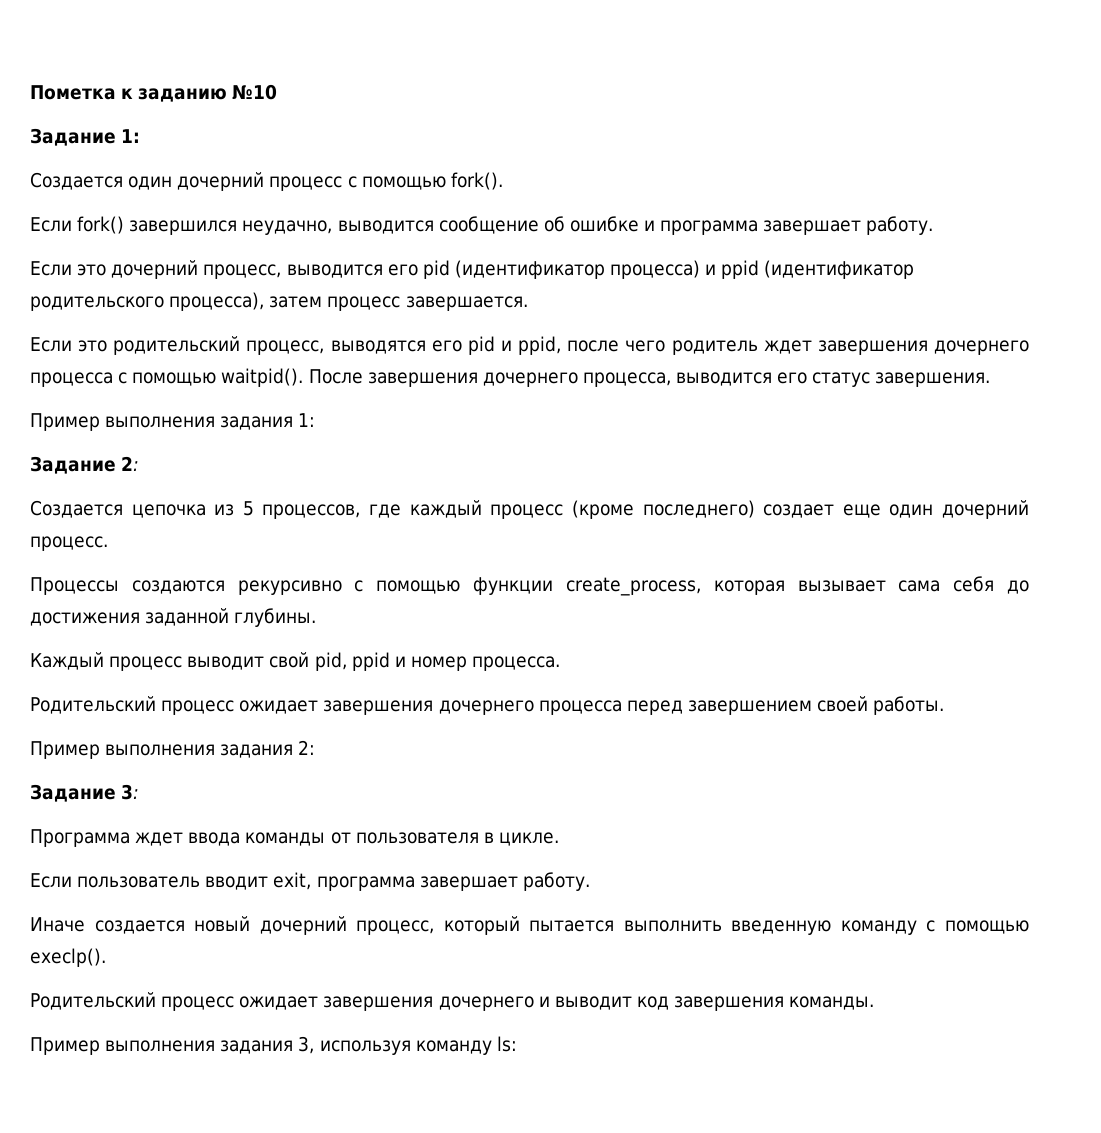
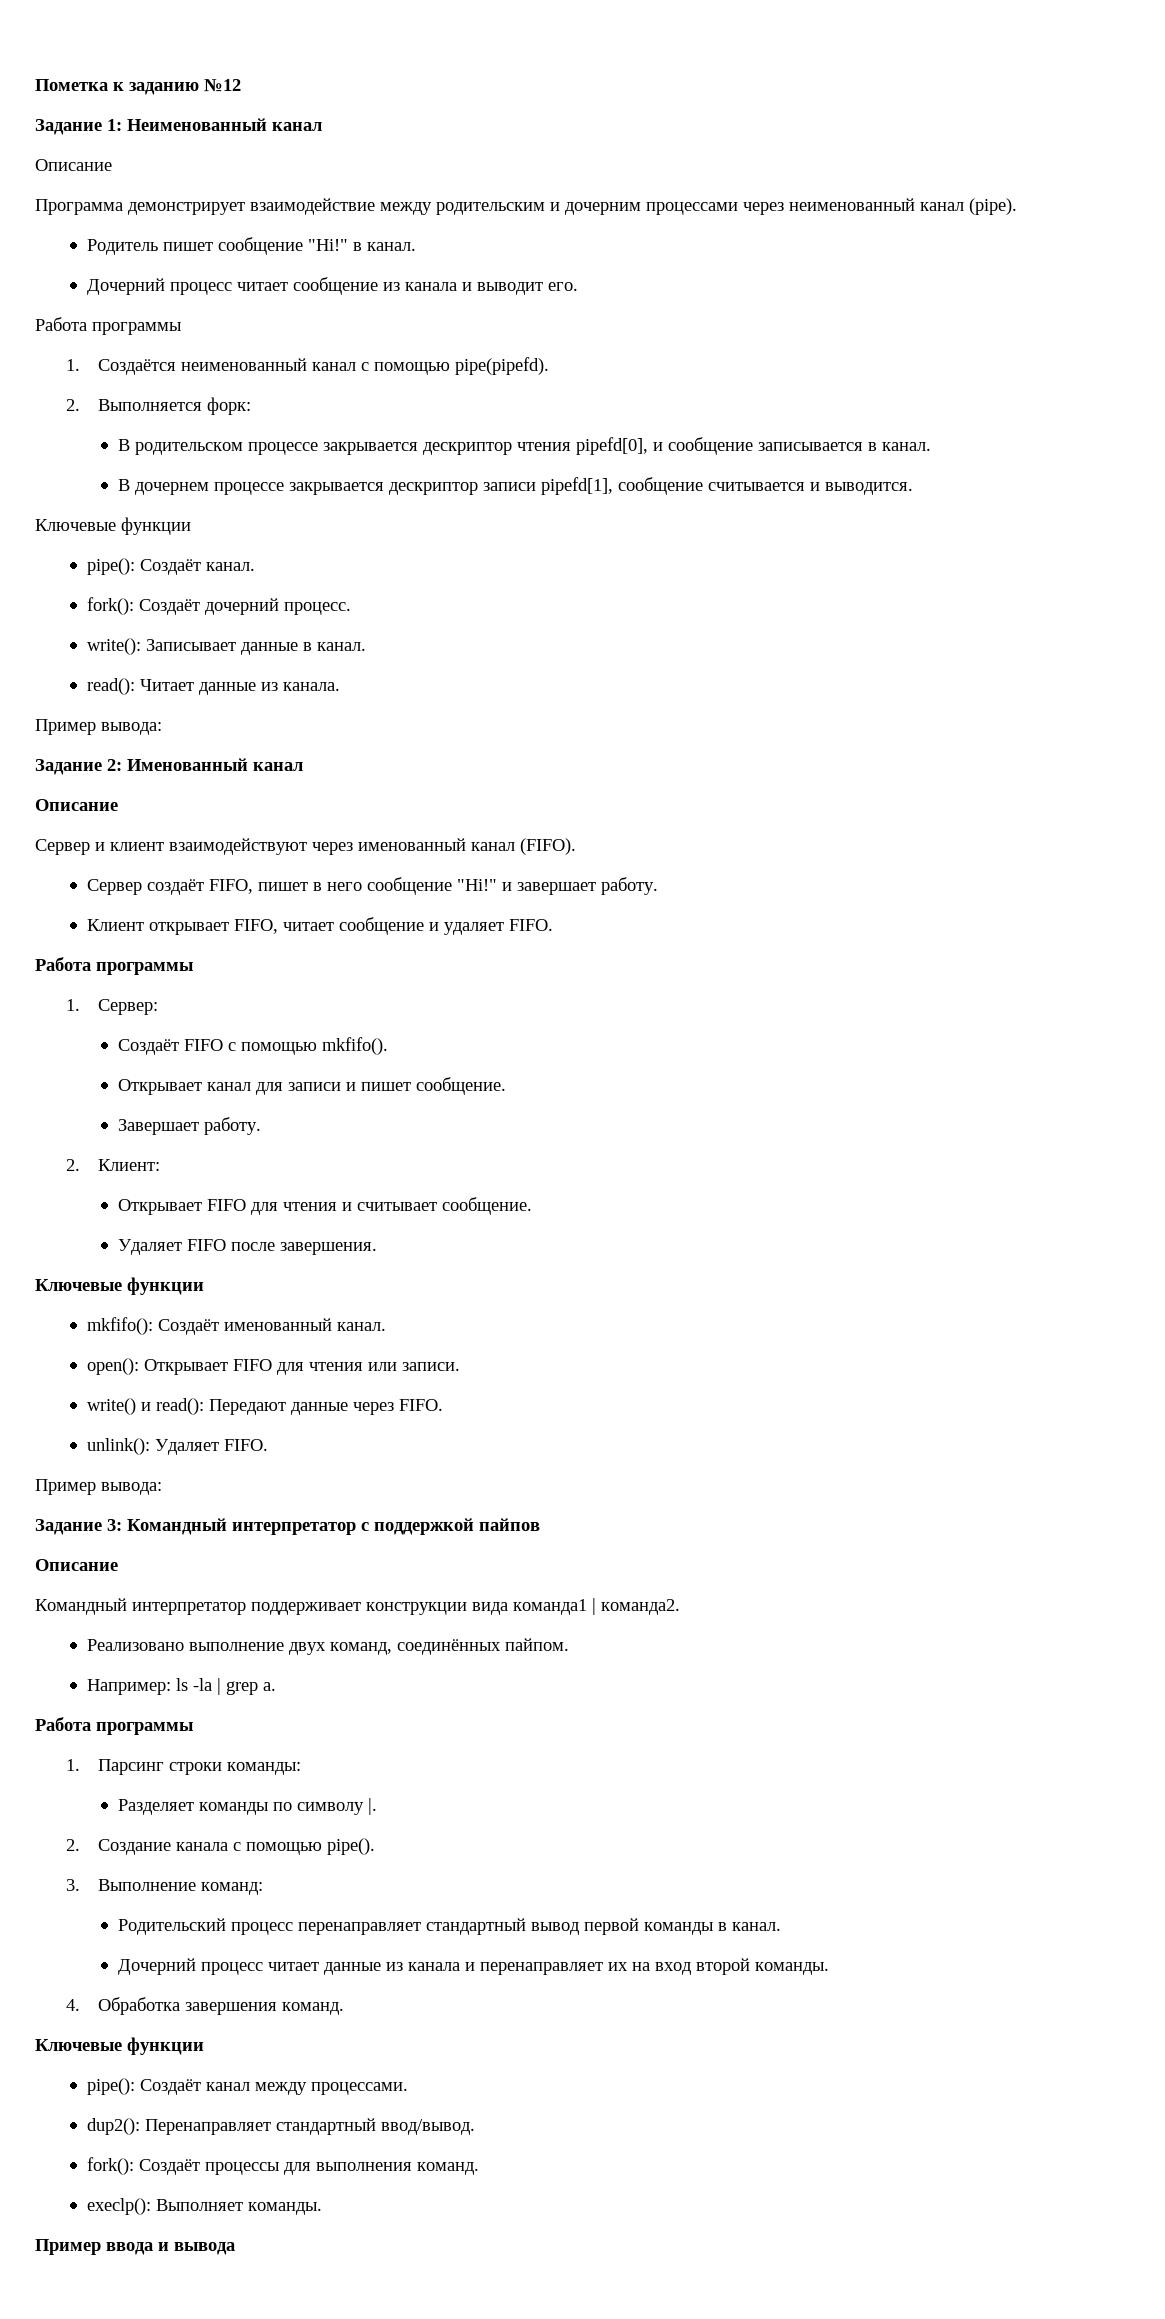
- Пометка к заданию №10
+ Пометка к заданию №12
- Задание 1:
- Создается один дочерний процесс с помощью fork().
- Если fork() завершился неудачно, выводится сообщение об ошибке и программа завершает работу.
- Если это дочерний процесс, выводится его pid (идентификатор процесса) и ppid (идентификатор родительского процесса), затем процесс завершается.
- Если это родительский процесс, выводятся его pid и ppid, после чего родитель ждет завершения дочернего процесса с помощью waitpid(). После завершения дочернего процесса, выводится его статус завершения.
- Пример выполнения задания 1:
- Задание 2:
- Создается цепочка из 5 процессов, где каждый процесс (кроме последнего) создает еще один дочерний процесс.
- Процессы создаются рекурсивно с помощью функции create_process, которая вызывает сама себя до достижения заданной глубины.
- Каждый процесс выводит свой pid, ppid и номер процесса.
- Родительский процесс ожидает завершения дочернего процесса перед завершением своей работы.
- Пример выполнения задания 2:
- Задание 3:
- Программа ждет ввода команды от пользователя в цикле.
- Если пользователь вводит exit, программа завершает работу.
- Иначе создается новый дочерний процесс, который пытается выполнить введенную команду с помощью execlp().
- Родительский процесс ожидает завершения дочернего и выводит код завершения команды.
- Пример выполнения задания 3, используя команду ls:
+ Задание 1: Неименованный канал
+ Описание
+ Программа демонстрирует взаимодействие между родительским и дочерним процессами через неименованный канал (pipe).
+ Родитель пишет сообщение "Hi!" в канал.
+ Дочерний процесс читает сообщение из канала и выводит его.
+ Работа программы
+ 1. Создаётся неименованный канал с помощью pipe(pipefd).
+ 2. Выполняется форк:
+ В родительском процессе закрывается дескриптор чтения pipefd[0], и сообщение записывается в канал.
+ В дочернем процессе закрывается дескриптор записи pipefd[1], сообщение считывается и выводится.
+ Ключевые функции
+ pipe(): Создаёт канал.
+ fork(): Создаёт дочерний процесс.
+ write(): Записывает данные в канал.
+ read(): Читает данные из канала.
+ Пример вывода:
+ Задание 2: Именованный канал
+ Описание
+ Сервер и клиент взаимодействуют через именованный канал (FIFO).
+ Сервер создаёт FIFO, пишет в него сообщение "Hi!" и завершает работу.
+ Клиент открывает FIFO, читает сообщение и удаляет FIFO.
+ Работа программы
+ 1. Сервер:
+ Создаёт FIFO с помощью mkfifo().
+ Открывает канал для записи и пишет сообщение.
+ Завершает работу.
+ 2. Клиент:
+ Открывает FIFO для чтения и считывает сообщение.
+ Удаляет FIFO после завершения.
+ Ключевые функции
+ mkfifo(): Создаёт именованный канал.
+ open(): Открывает FIFO для чтения или записи.
+ write() и read(): Передают данные через FIFO.
+ unlink(): Удаляет FIFO.
+ Пример вывода:
+ Задание 3: Командный интерпретатор с поддержкой пайпов
+ Описание
+ Командный интерпретатор поддерживает конструкции вида команда1 | команда2.
+ Реализовано выполнение двух команд, соединённых пайпом.
+ Например: ls -la | grep a.
+ Работа программы
+ 1. Парсинг строки команды:
+ Разделяет команды по символу |.
+ 2. Создание канала с помощью pipe().
+ 3. Выполнение команд:
+ Родительский процесс перенаправляет стандартный вывод первой команды в канал.
+ Дочерний процесс читает данные из канала и перенаправляет их на вход второй команды.
+ 4. Обработка завершения команд.
+ Ключевые функции
+ pipe(): Создаёт канал между процессами.
+ dup2(): Перенаправляет стандартный ввод/вывод.
+ fork(): Создаёт процессы для выполнения команд.
+ execlp(): Выполняет команды.
+ Пример ввода и вывода

